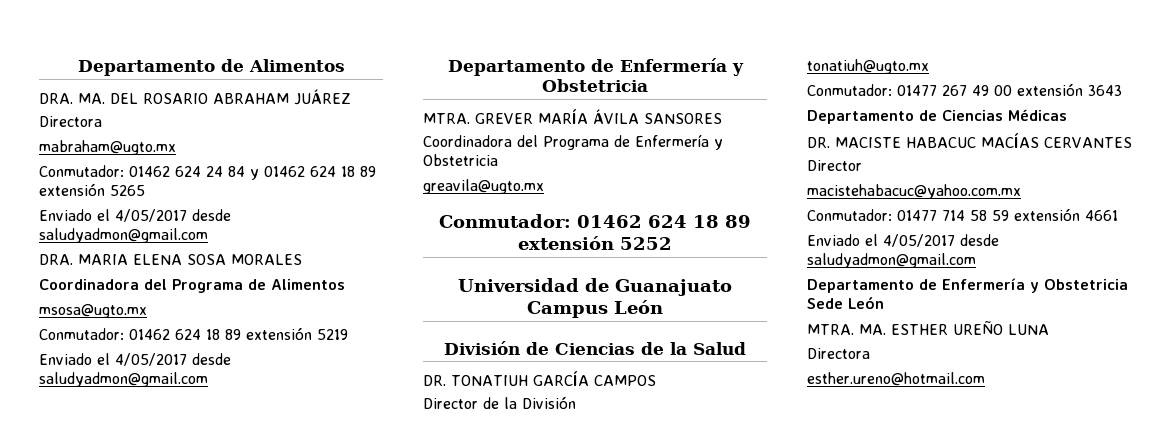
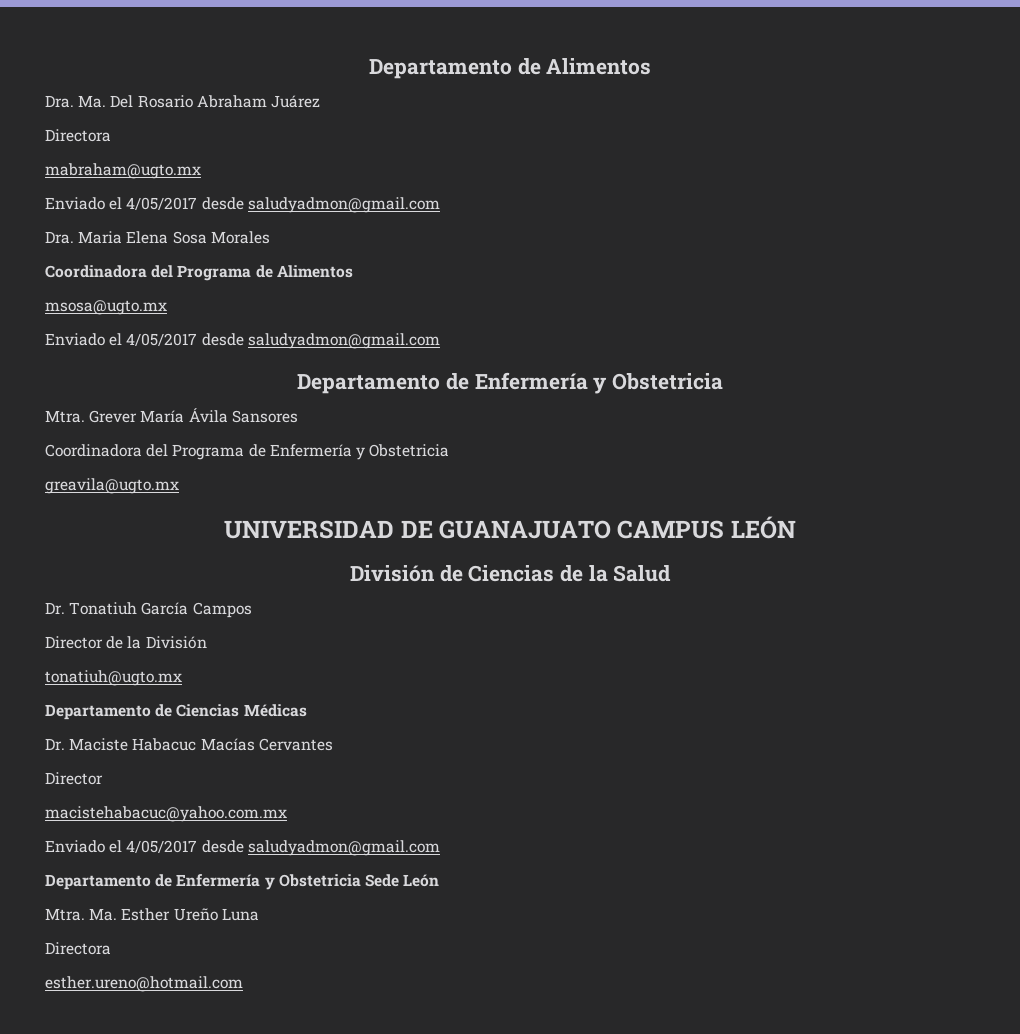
- DRA. MA. DEL ROSARIO ABRAHAM JUÁREZ
+ Dra. Ma. Del Rosario Abraham Juárez
  Directora
  mabraham@ugto.mx
- Conmutador: 01462 624 24 84 y 01462 624 18 89 extensión 5265
  Enviado el 4/05/2017 desde saludyadmon@gmail.com
- DRA. MARIA ELENA SOSA MORALES
+ Dra. Maria Elena Sosa Morales
- Conmutador: 01462 624 18 89 extensión 5219
- MTRA. GREVER MARÍA ÁVILA SANSORES
+ Mtra. Grever María Ávila Sansores
- Conmutador: 01462 624 18 89 extensión 5252
- Universidad de Guanajuato Campus León
+ UNIVERSIDAD DE GUANAJUATO CAMPUS LEÓN
- DR. TONATIUH GARCÍA CAMPOS
+ Dr. Tonatiuh García Campos
- Conmutador: 01477 267 49 00 extensión 3643
  Departamento de Ciencias Médicas
- DR. MACISTE HABACUC MACÍAS CERVANTES
+ Dr. Maciste Habacuc Macías Cervantes
  Director
  macistehabacuc@yahoo.com.mx
- Conmutador: 01477 714 58 59 extensión 4661
- MTRA. MA. ESTHER UREÑO LUNA
+ Mtra. Ma. Esther Ureño Luna

